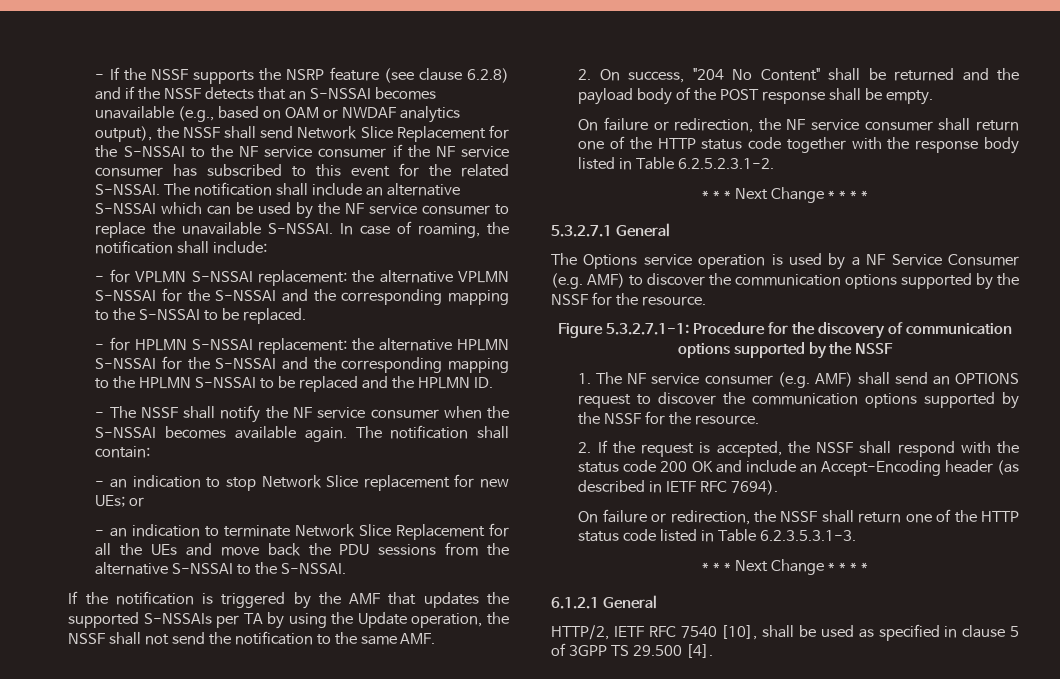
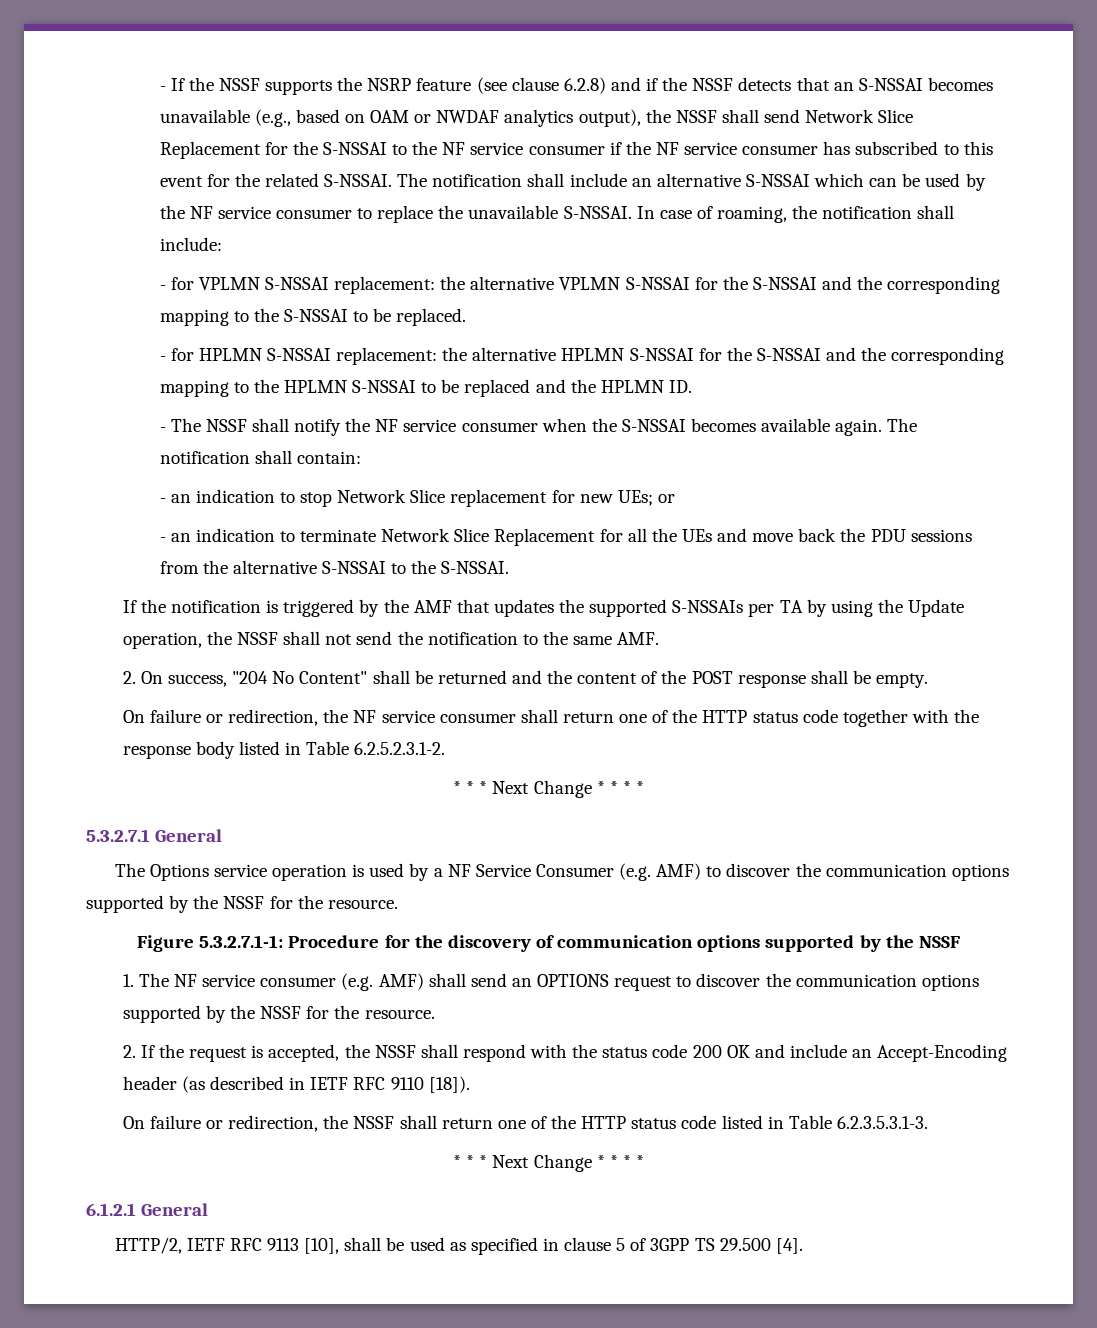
- 2. On success, "204 No Content" shall be returned and the payload body of the POST response shall be empty.
+ 2. On success, "204 No Content" shall be returned and the content of the POST response shall be empty.
- 2. If the request is accepted, the NSSF shall respond with the status code 200 OK and include an Accept-Encoding header (as described in IETF RFC 7694).
+ 2. If the request is accepted, the NSSF shall respond with the status code 200 OK and include an Accept-Encoding header (as described in IETF RFC 9110 [18]).
- HTTP/2, IETF RFC 7540 [10], shall be used as specified in clause 5 of 3GPP TS 29.500 [4].
+ HTTP/2, IETF RFC 9113 [10], shall be used as specified in clause 5 of 3GPP TS 29.500 [4].

